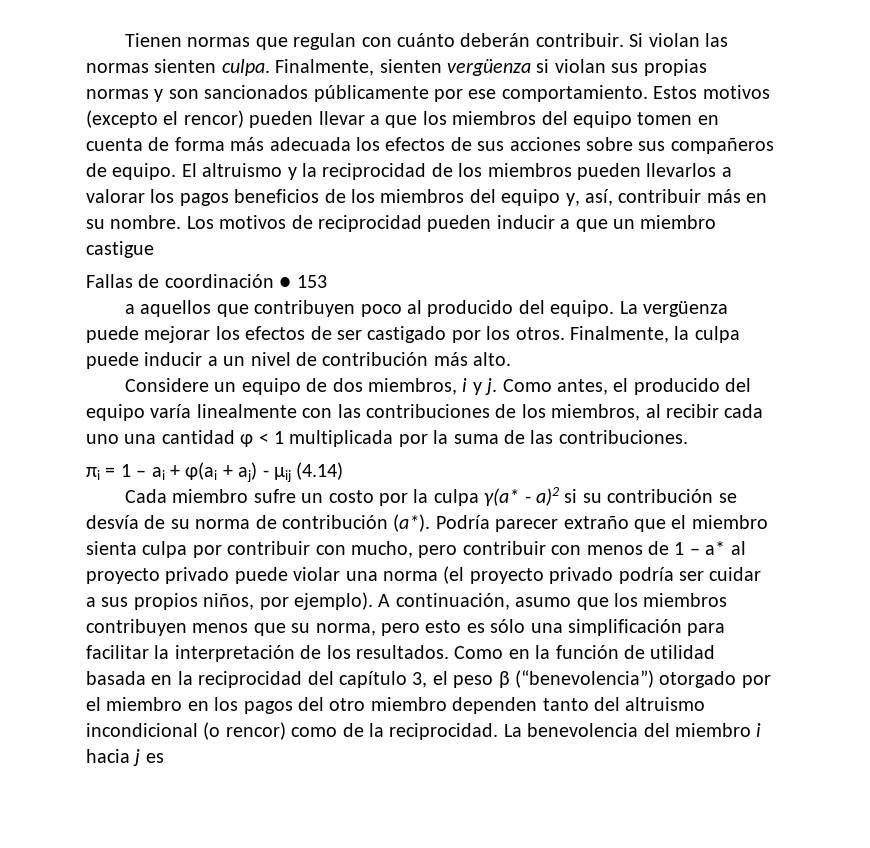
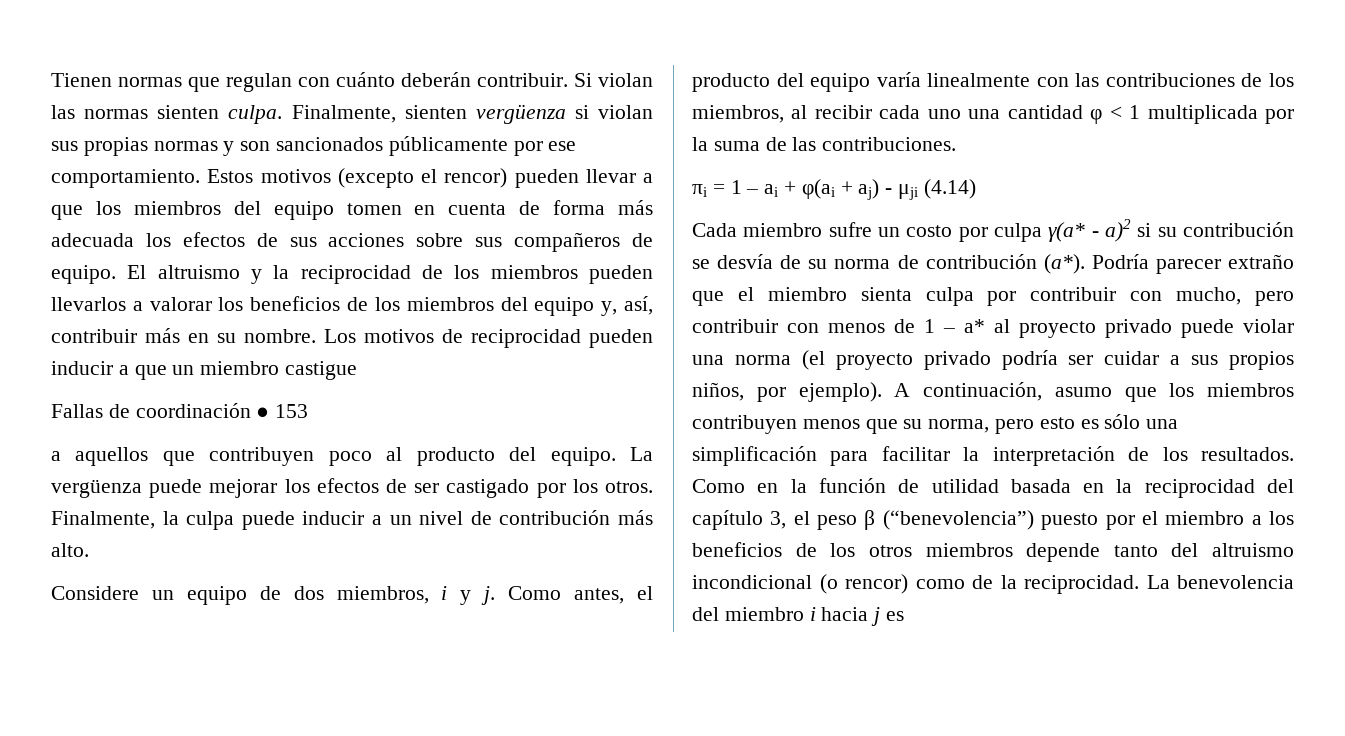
- El altruismo y la reciprocidad de los miembros pueden llevarlos a valorar los pagos beneficios de los miembros del equipo y, así, contribuir más en su nombre.
+ El altruismo y la reciprocidad de los miembros pueden llevarlos a valorar los beneficios de los miembros del equipo y, así, contribuir más en su nombre.
- a aquellos que contribuyen poco al producido del equipo.
+ a aquellos que contribuyen poco al producto del equipo.
- Como antes, el producido del equipo varía linealmente con las contribuciones de los miembros, al recibir cada uno una cantidad φ < 1 multiplicada por la suma de las contribuciones.
+ Como antes, el producto del equipo varía linealmente con las contribuciones de los miembros, al recibir cada uno una cantidad φ < 1 multiplicada por la suma de las contribuciones.
- πi = 1 – ai + φ(ai + aj) - μij (4.14)
+ πi = 1 – ai + φ(ai + aj) - μji (4.14)
- Cada miembro sufre un costo por la culpa γ(a* - a)2 si su contribución se desvía de su norma de contribución (a*).
+ Cada miembro sufre un costo por culpa γ(a* - a)2 si su contribución se desvía de su norma de contribución (a*).
- Como en la función de utilidad basada en la reciprocidad del capítulo 3, el peso β (“benevolencia”) otorgado por el miembro en los pagos del otro miembro dependen tanto del altruismo incondicional (o rencor) como de la reciprocidad.
+ Como en la función de utilidad basada en la reciprocidad del capítulo 3, el peso β (“benevolencia”) puesto por el miembro a los beneficios de los otros miembros depende tanto del altruismo incondicional (o rencor) como de la reciprocidad.

